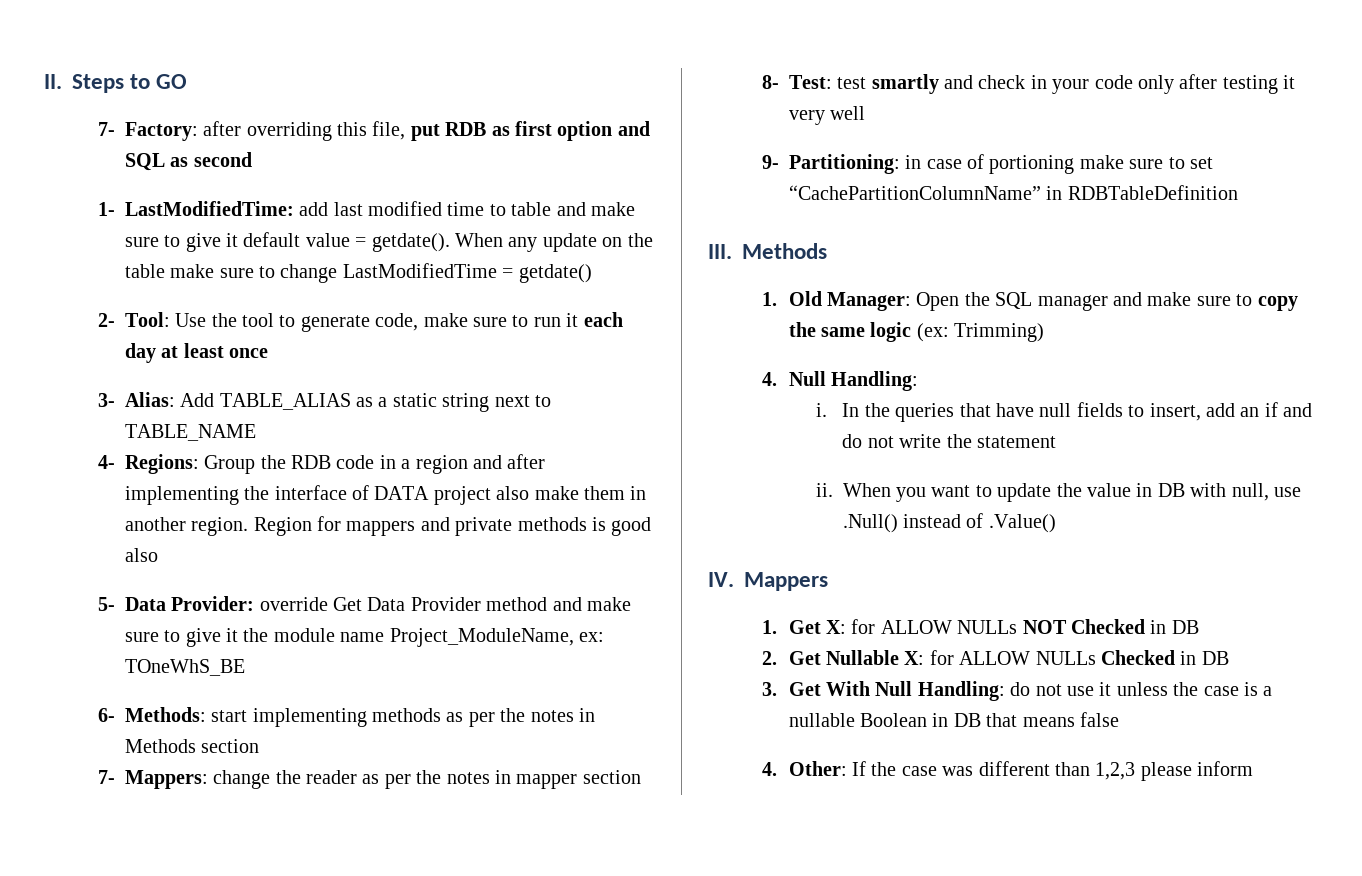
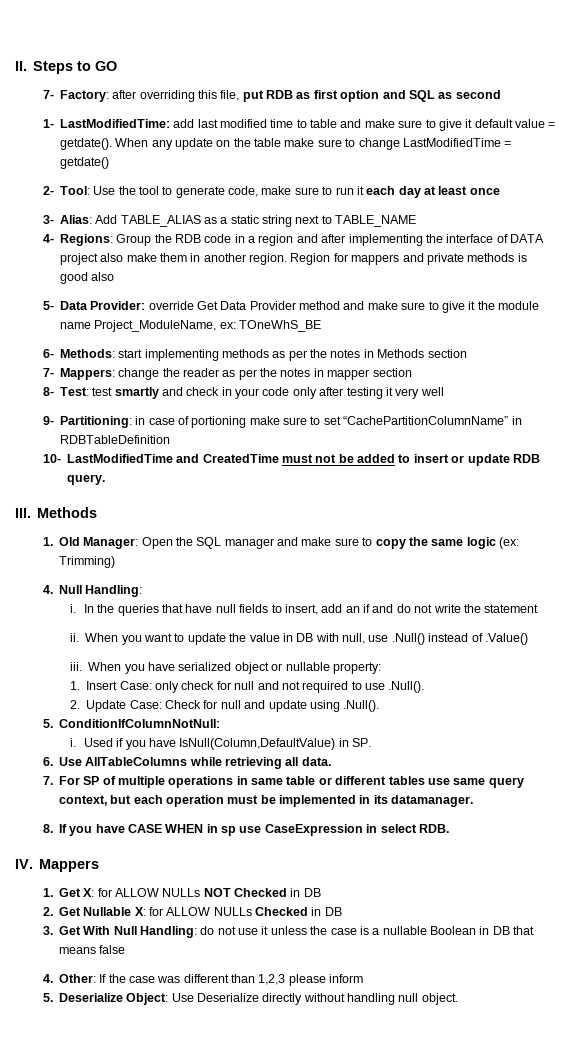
+ 10- LastModifiedTime and CreatedTime must not be added to insert or update RDB query.
+ iii. When you have serialized object or nullable property:
+ 1. Insert Case: only check for null and not required to use .Null().
+ 2. Update Case: Check for null and update using .Null().
+ 5. ConditionIfColumnNotNull:
+ i. Used if you have IsNull(Column,DefaultValue) in SP.
+ 6. Use AllTableColumns while retrieving all data.
+ 7. For SP of multiple operations in same table or different tables use same query context, but each operation must be implemented in its datamanager.
+ 8. If you have CASE WHEN in sp use CaseExpression in select RDB.
+ 5. Deserialize Object: Use Deserialize directly without handling null object.

